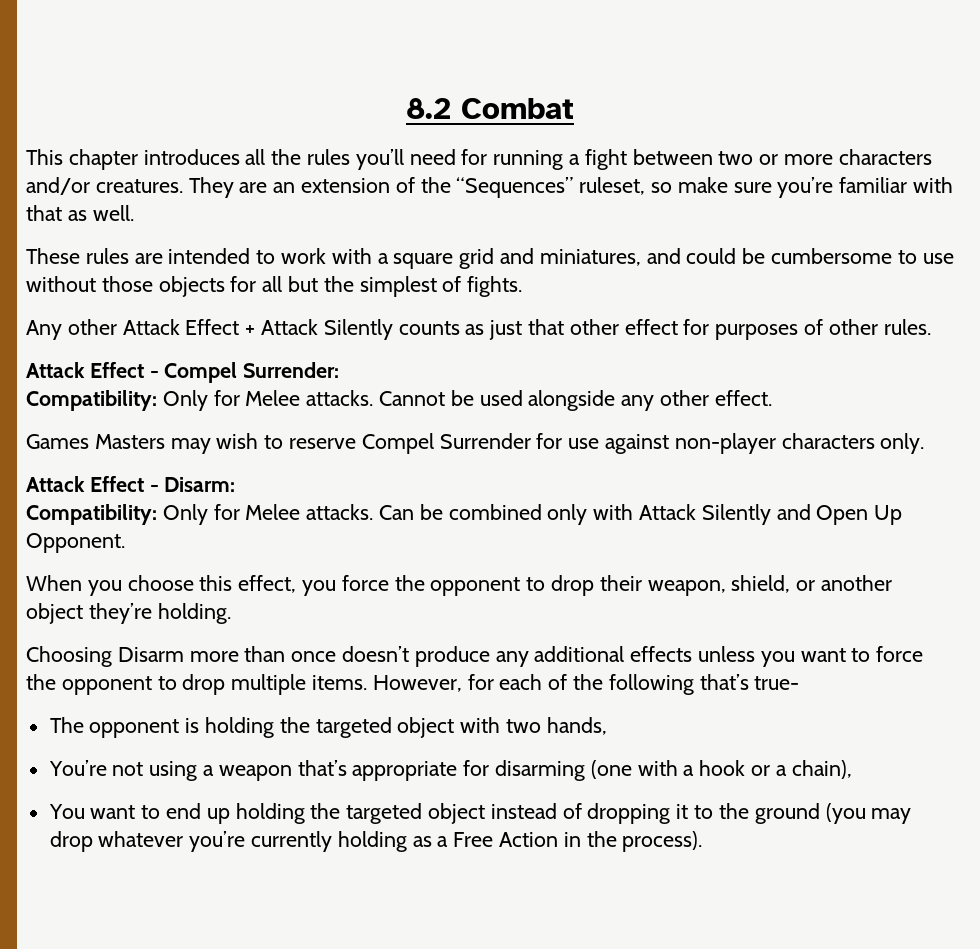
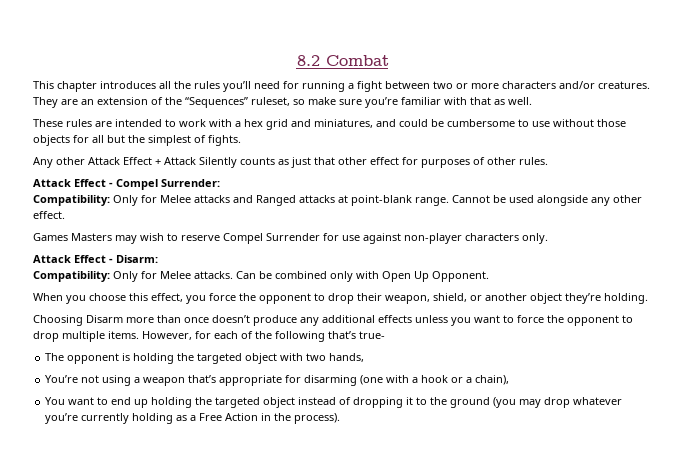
- These rules are intended to work with a square grid and miniatures, and could be cumbersome to use without those objects for all but the simplest of fights.
+ These rules are intended to work with a hex grid and miniatures, and could be cumbersome to use without those objects for all but the simplest of fights.
  Attack Effect - Compel Surrender:
- Compatibility: Only for Melee attacks.
+ Compatibility: Only for Melee attacks and Ranged attacks at point-blank range.
- Can be combined only with Attack Silently and Open Up Opponent.
+ Can be combined only with Open Up Opponent.

